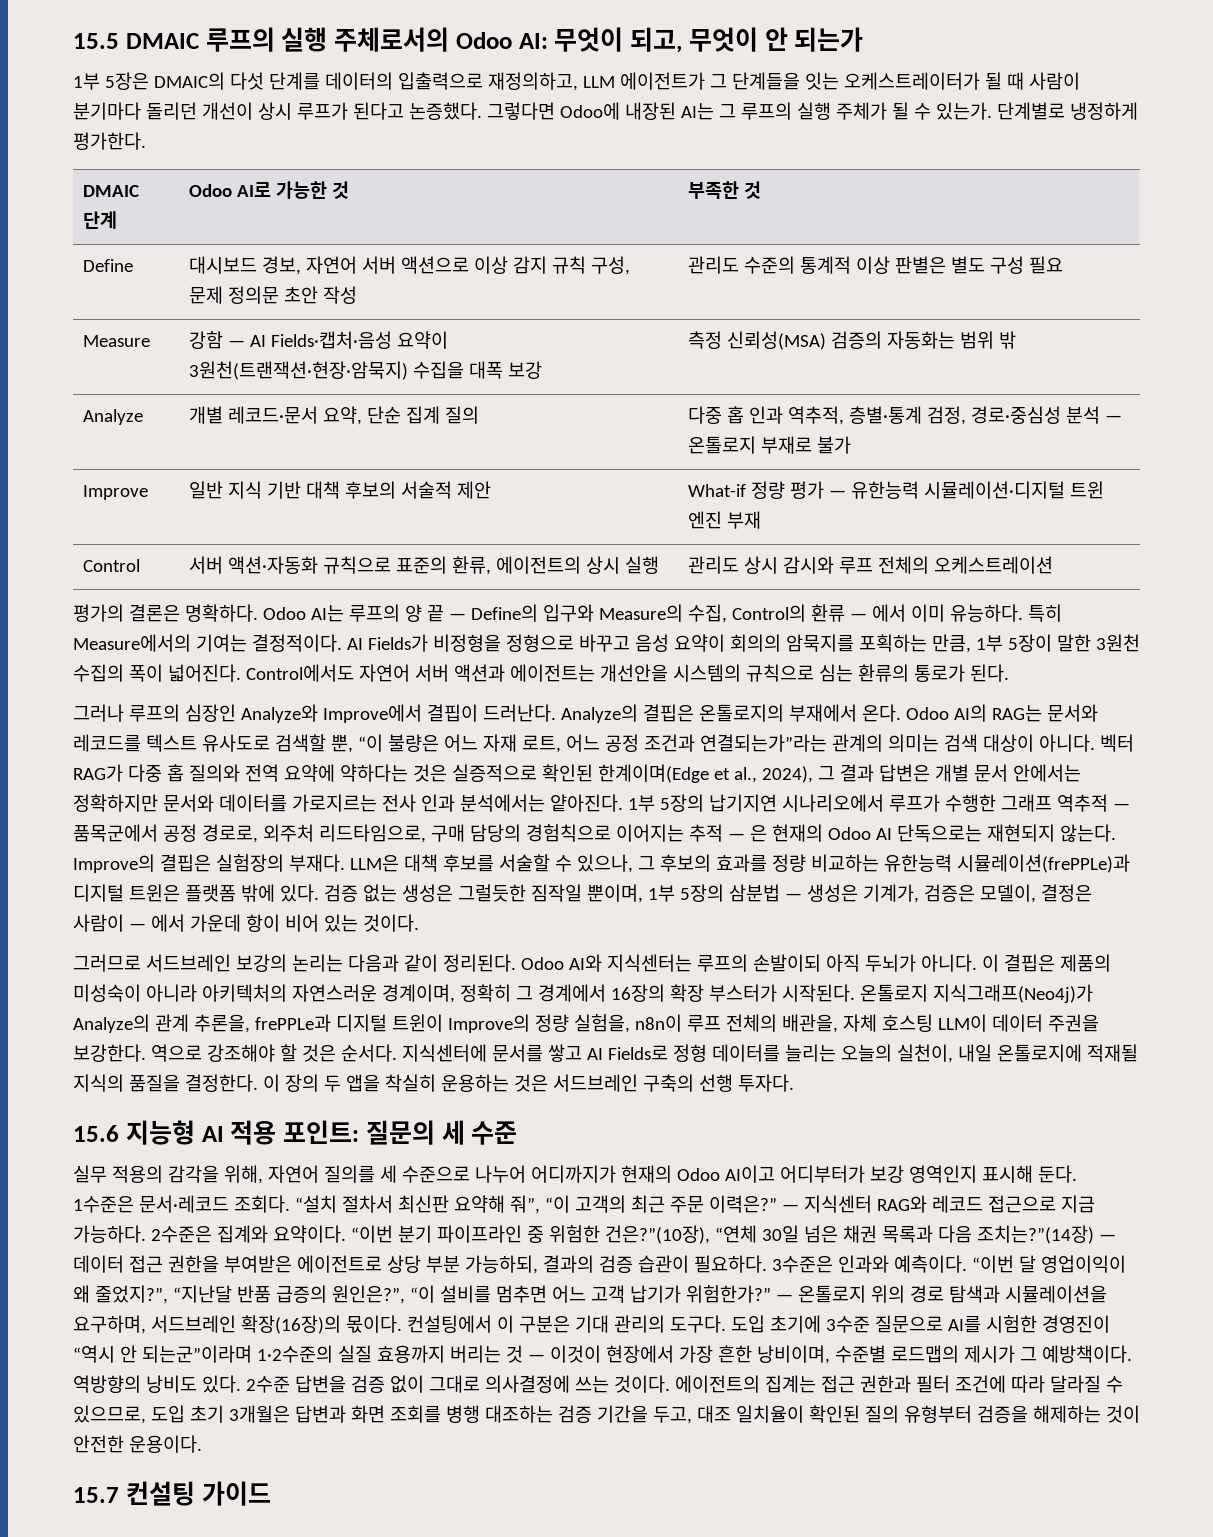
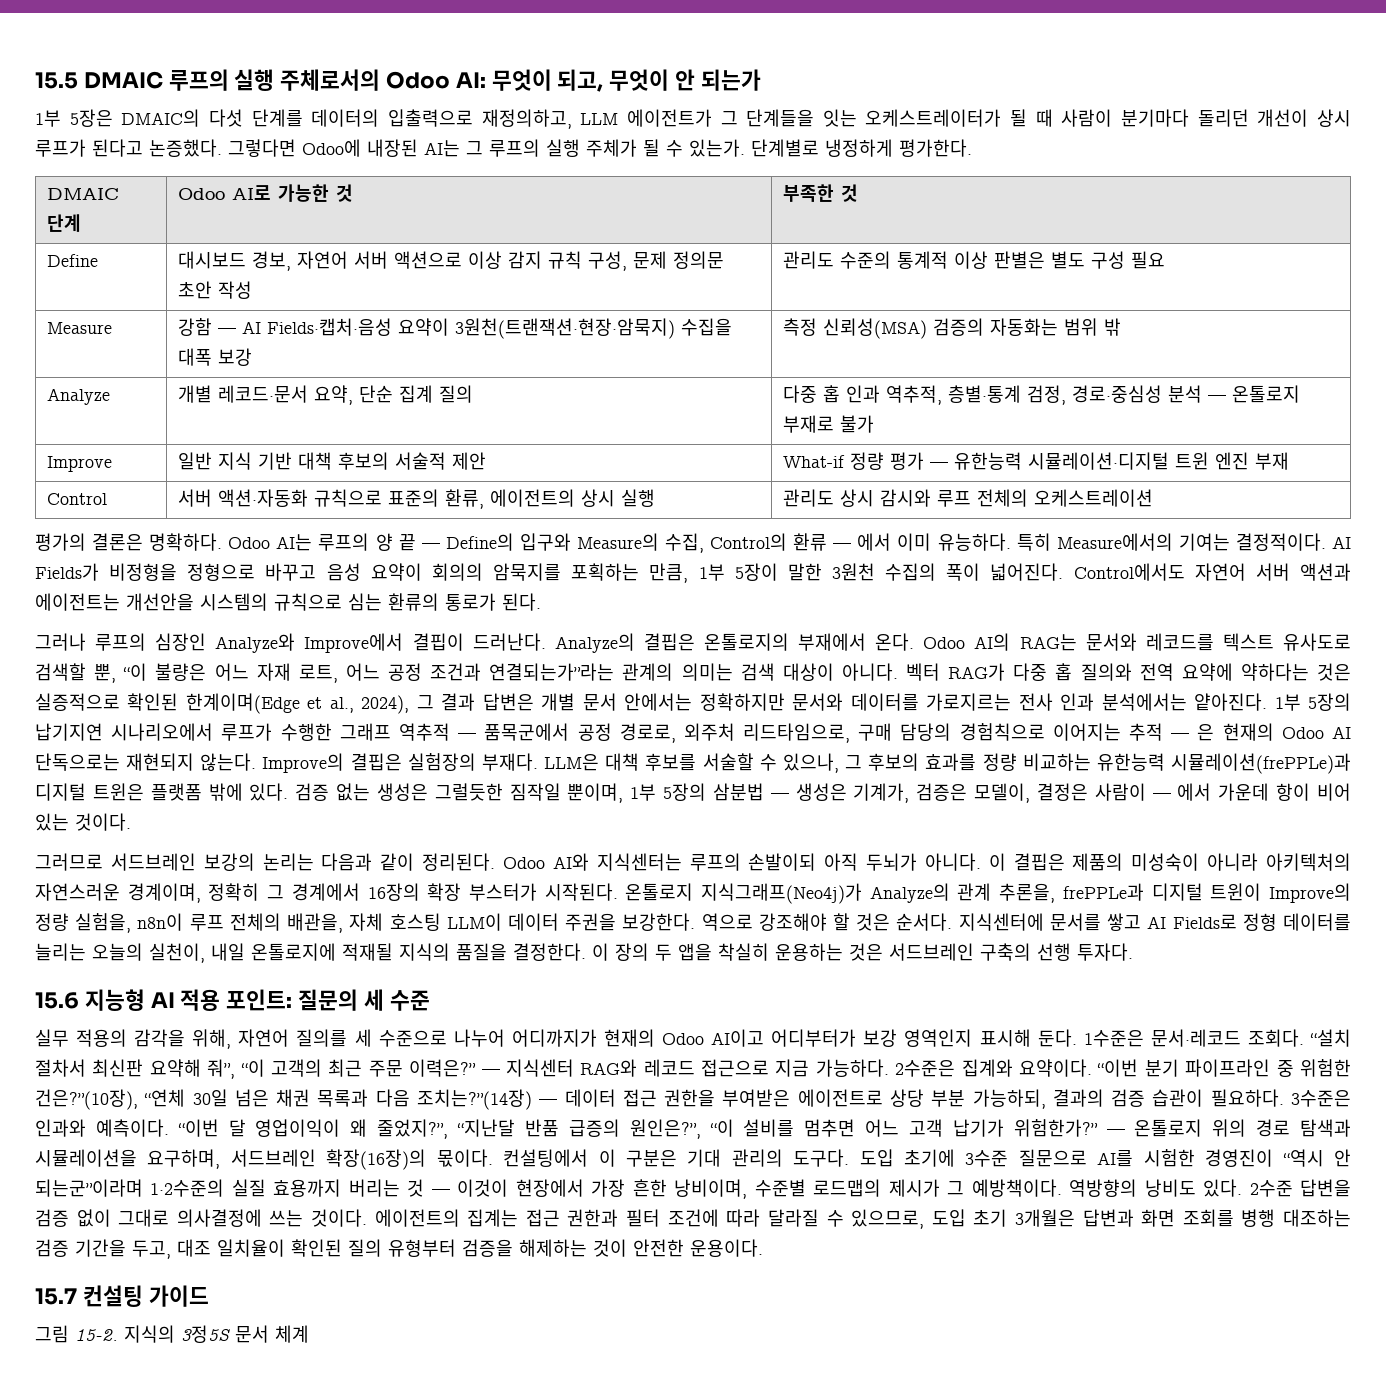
+ 그림 15-2. 지식의 3정5S 문서 체계

